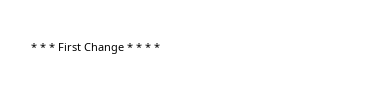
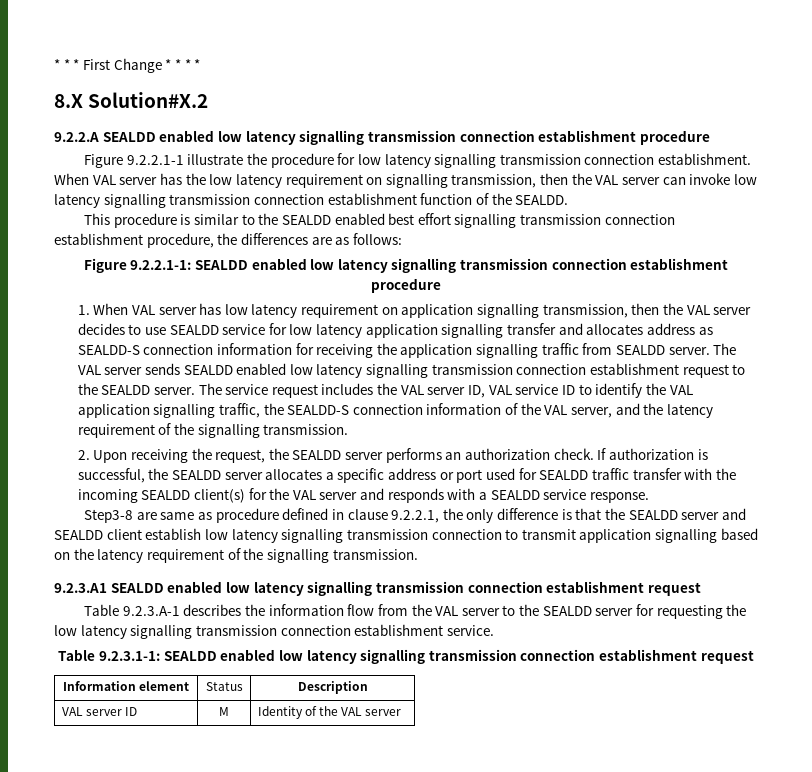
+ 8.X Solution#X.2
+ 9.2.2.A SEALDD enabled low latency signalling transmission connection establishment procedure
+ Figure 9.2.2.1-1 illustrate the procedure for low latency signalling transmission connection establishment. When VAL server has the low latency requirement on signalling transmission, then the VAL server can invoke low latency signalling transmission connection establishment function of the SEALDD.
+ This procedure is similar to the SEALDD enabled best effort signalling transmission connection establishment procedure, the differences are as follows:
+ Figure 9.2.2.1-1: SEALDD enabled low latency signalling transmission connection establishment procedure
+ 1. When VAL server has low latency requirement on application signalling transmission, then the VAL server decides to use SEALDD service for low latency application signalling transfer and allocates address as SEALDD-S connection information for receiving the application signalling traffic from SEALDD server. The VAL server sends SEALDD enabled low latency signalling transmission connection establishment request to the SEALDD server. The service request includes the VAL server ID, VAL service ID to identify the VAL application signalling traffic, the SEALDD-S connection information of the VAL server, and the latency requirement of the signalling transmission.
+ 2. Upon receiving the request, the SEALDD server performs an authorization check. If authorization is successful, the SEALDD server allocates a specific address or port used for SEALDD traffic transfer with the incoming SEALDD client(s) for the VAL server and responds with a SEALDD service response.
+ Step3-8 are same as procedure defined in clause 9.2.2.1, the only difference is that the SEALDD server and SEALDD client establish low latency signalling transmission connection to transmit application signalling based on the latency requirement of the signalling transmission.
+ 9.2.3.A1 SEALDD enabled low latency signalling transmission connection establishment request
+ Table 9.2.3.A-1 describes the information flow from the VAL server to the SEALDD server for requesting the low latency signalling transmission connection establishment service.
+ Table 9.2.3.1-1: SEALDD enabled low latency signalling transmission connection establishment request
+ Information element | Status | Description
+ VAL server ID | M | Identity of the VAL server

